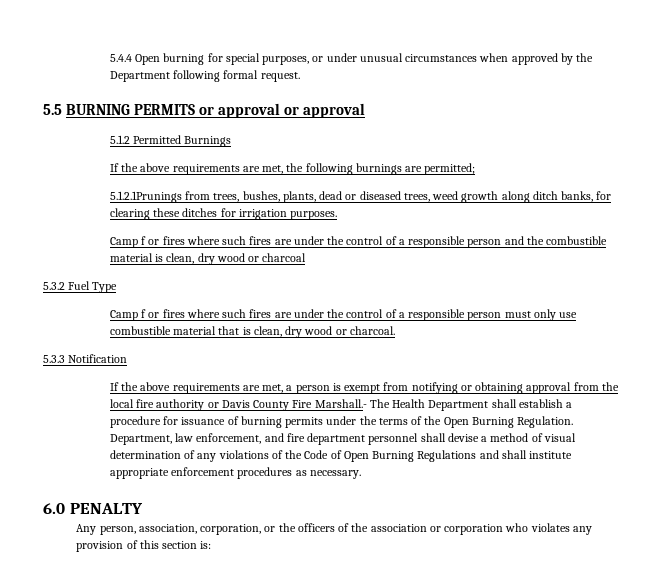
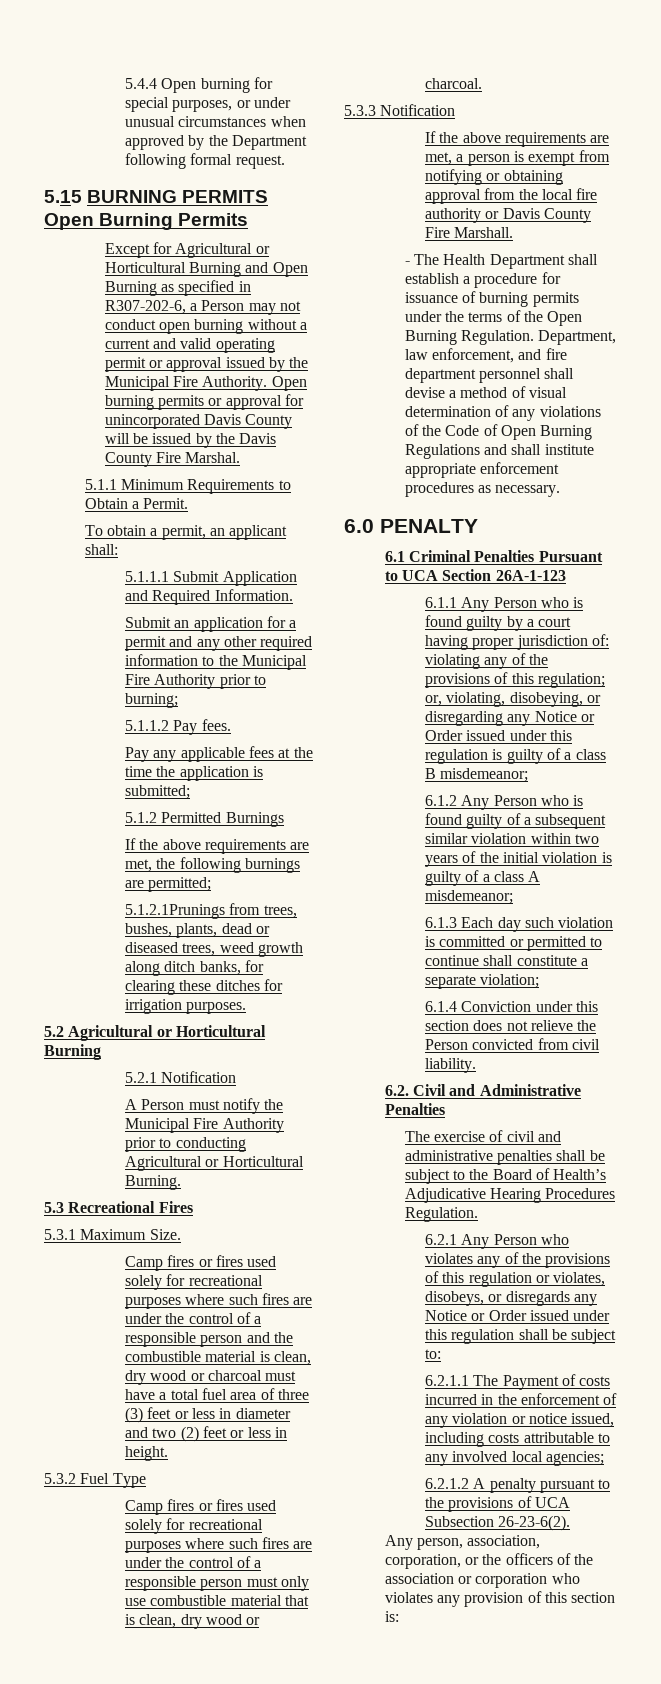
- 5.5 BURNING PERMITS or approval or approval
+ 5.15 BURNING PERMITS Open Burning Permits
+ Except for Agricultural or Horticultural Burning and Open Burning as specified in R307-202-6, a Person may not conduct open burning without a current and valid operating permit or approval issued by the Municipal Fire Authority. Open burning permits or approval for unincorporated Davis County will be issued by the Davis County Fire Marshal.
+ 5.1.1 Minimum Requirements to Obtain a Permit.
+ To obtain a permit, an applicant shall:
+ 5.1.1.1 Submit Application and Required Information.
+ Submit an application for a permit and any other required information to the Municipal Fire Authority prior to burning;
+ 5.1.1.2 Pay fees.
+ Pay any applicable fees at the time the application is submitted;
- Camp f or fires where such fires are under the control of a responsible person and the combustible material is clean, dry wood or charcoal
+ 5.2 Agricultural or Horticultural Burning
+ 5.2.1 Notification
+ A Person must notify the Municipal Fire Authority prior to conducting Agricultural or Horticultural Burning.
+ 5.3 Recreational Fires
+ 5.3.1 Maximum Size.
+ Camp fires or fires used solely for recreational purposes where such fires are under the control of a responsible person and the combustible material is clean, dry wood or charcoal must have a total fuel area of three (3) feet or less in diameter and two (2) feet or less in height.
- Camp f or fires where such fires are under the control of a responsible person must only use combustible material that is clean, dry wood or charcoal.
+ Camp fires or fires used solely for recreational purposes where such fires are under the control of a responsible person must only use combustible material that is clean, dry wood or charcoal.
- If the above requirements are met, a person is exempt from notifying or obtaining approval from the local fire authority or Davis County Fire Marshall.- The Health Department shall establish a procedure for issuance of burning permits under the terms of the Open Burning Regulation.
+ If the above requirements are met, a person is exempt from notifying or obtaining approval from the local fire authority or Davis County Fire Marshall.
+ - The Health Department shall establish a procedure for issuance of burning permits under the terms of the Open Burning Regulation.
+ 6.1 Criminal Penalties Pursuant to UCA Section 26A-1-123
+ 6.1.1 Any Person who is found guilty by a court having proper jurisdiction of: violating any of the provisions of this regulation; or, violating, disobeying, or disregarding any Notice or Order issued under this regulation is guilty of a class B misdemeanor;
+ 6.1.2 Any Person who is found guilty of a subsequent similar violation within two years of the initial violation is guilty of a class A misdemeanor;
+ 6.1.3 Each day such violation is committed or permitted to continue shall constitute a separate violation;
+ 6.1.4 Conviction under this section does not relieve the Person convicted from civil liability.
+ 6.2. Civil and Administrative Penalties
+ The exercise of civil and administrative penalties shall be subject to the Board of Health’s Adjudicative Hearing Procedures Regulation.
+ 6.2.1 Any Person who violates any of the provisions of this regulation or violates, disobeys, or disregards any Notice or Order issued under this regulation shall be subject to:
+ 6.2.1.1 The Payment of costs incurred in the enforcement of any violation or notice issued, including costs attributable to any involved local agencies;
+ 6.2.1.2 A penalty pursuant to the provisions of UCA Subsection 26-23-6(2).

